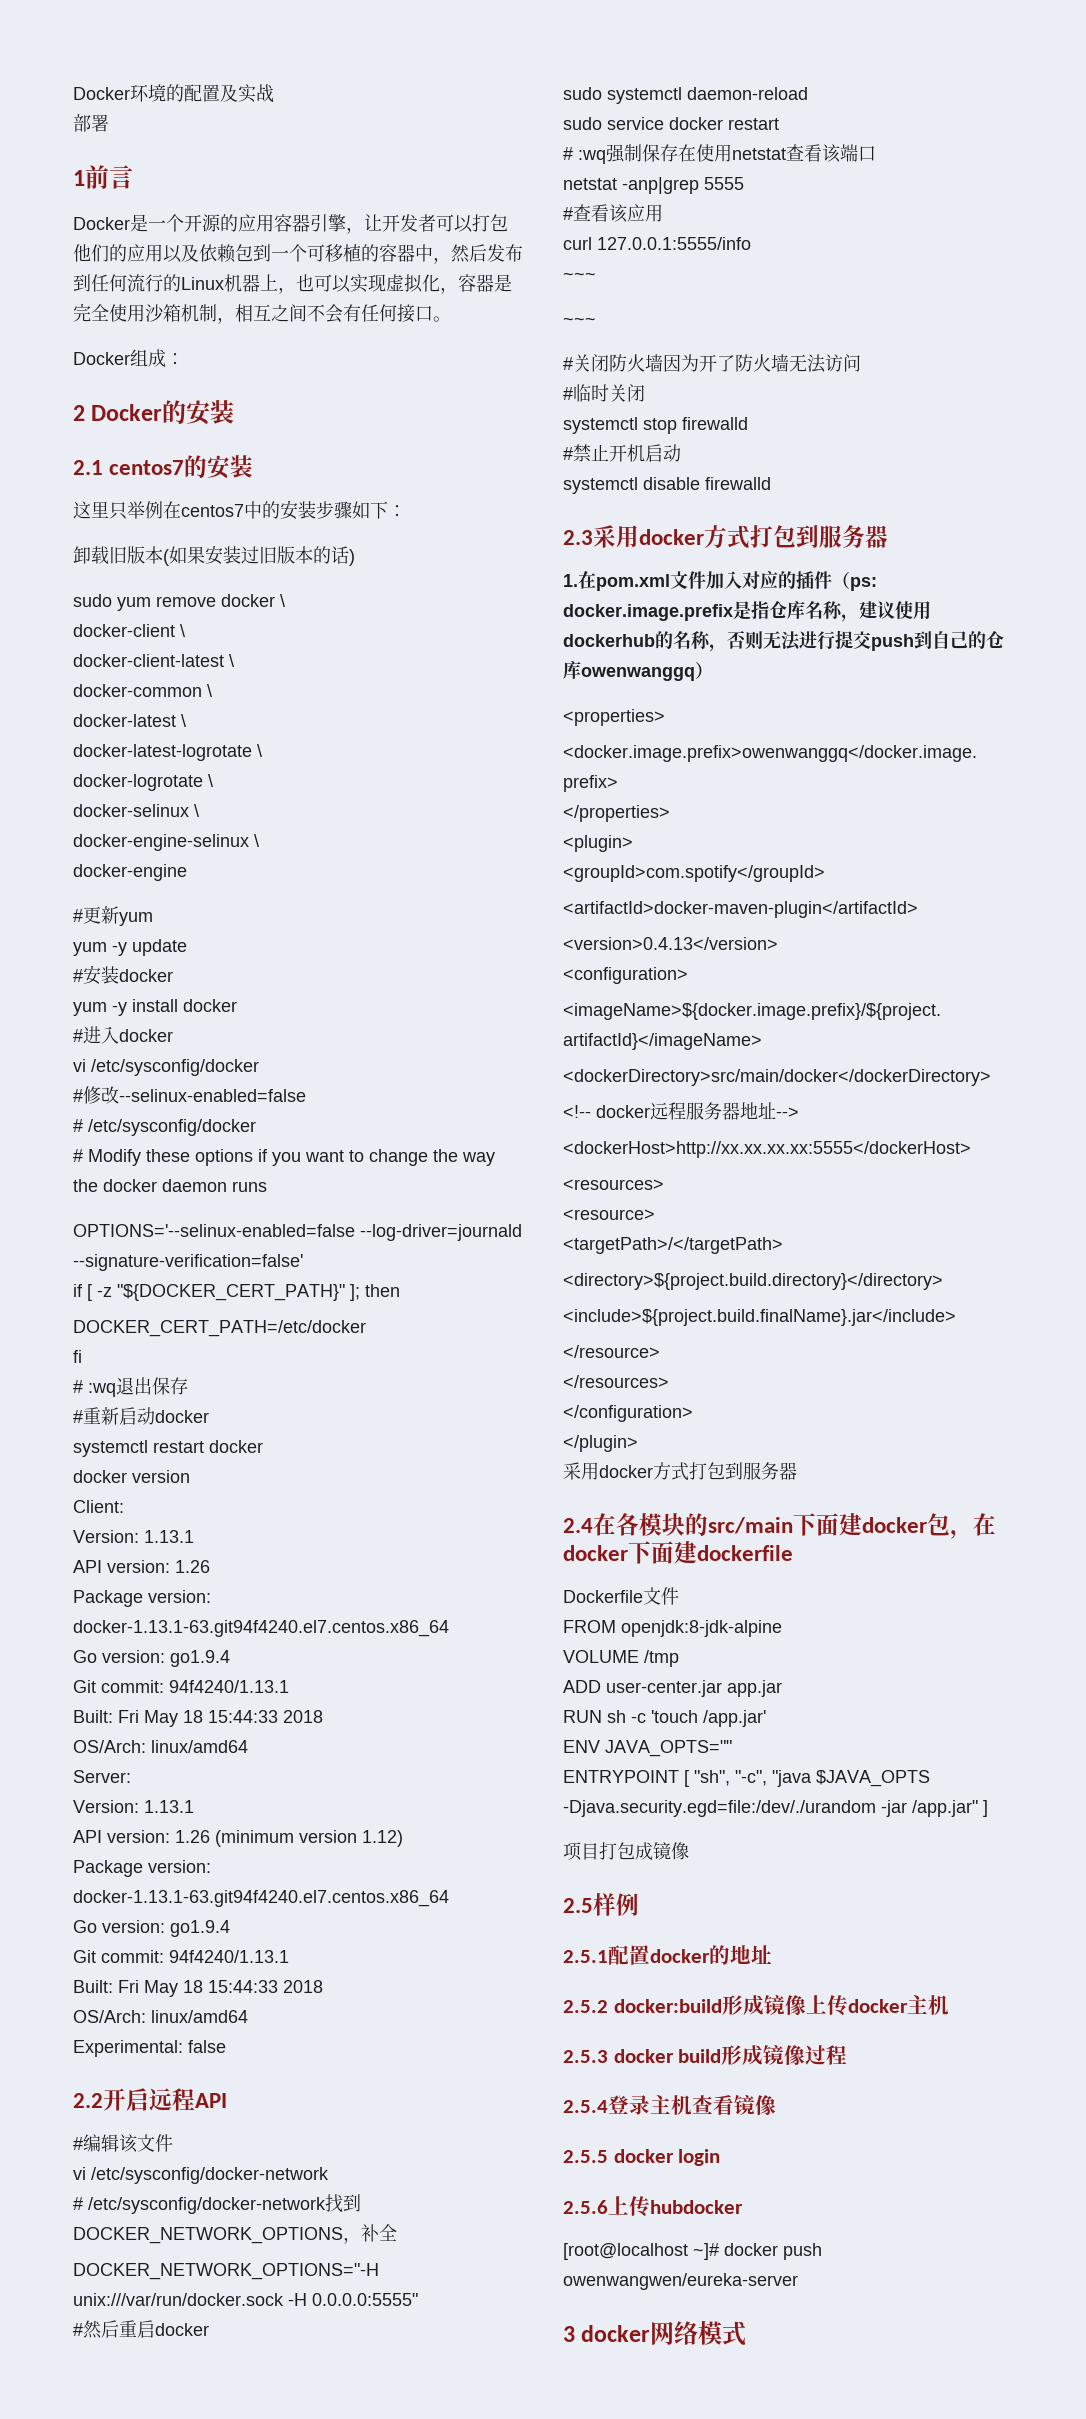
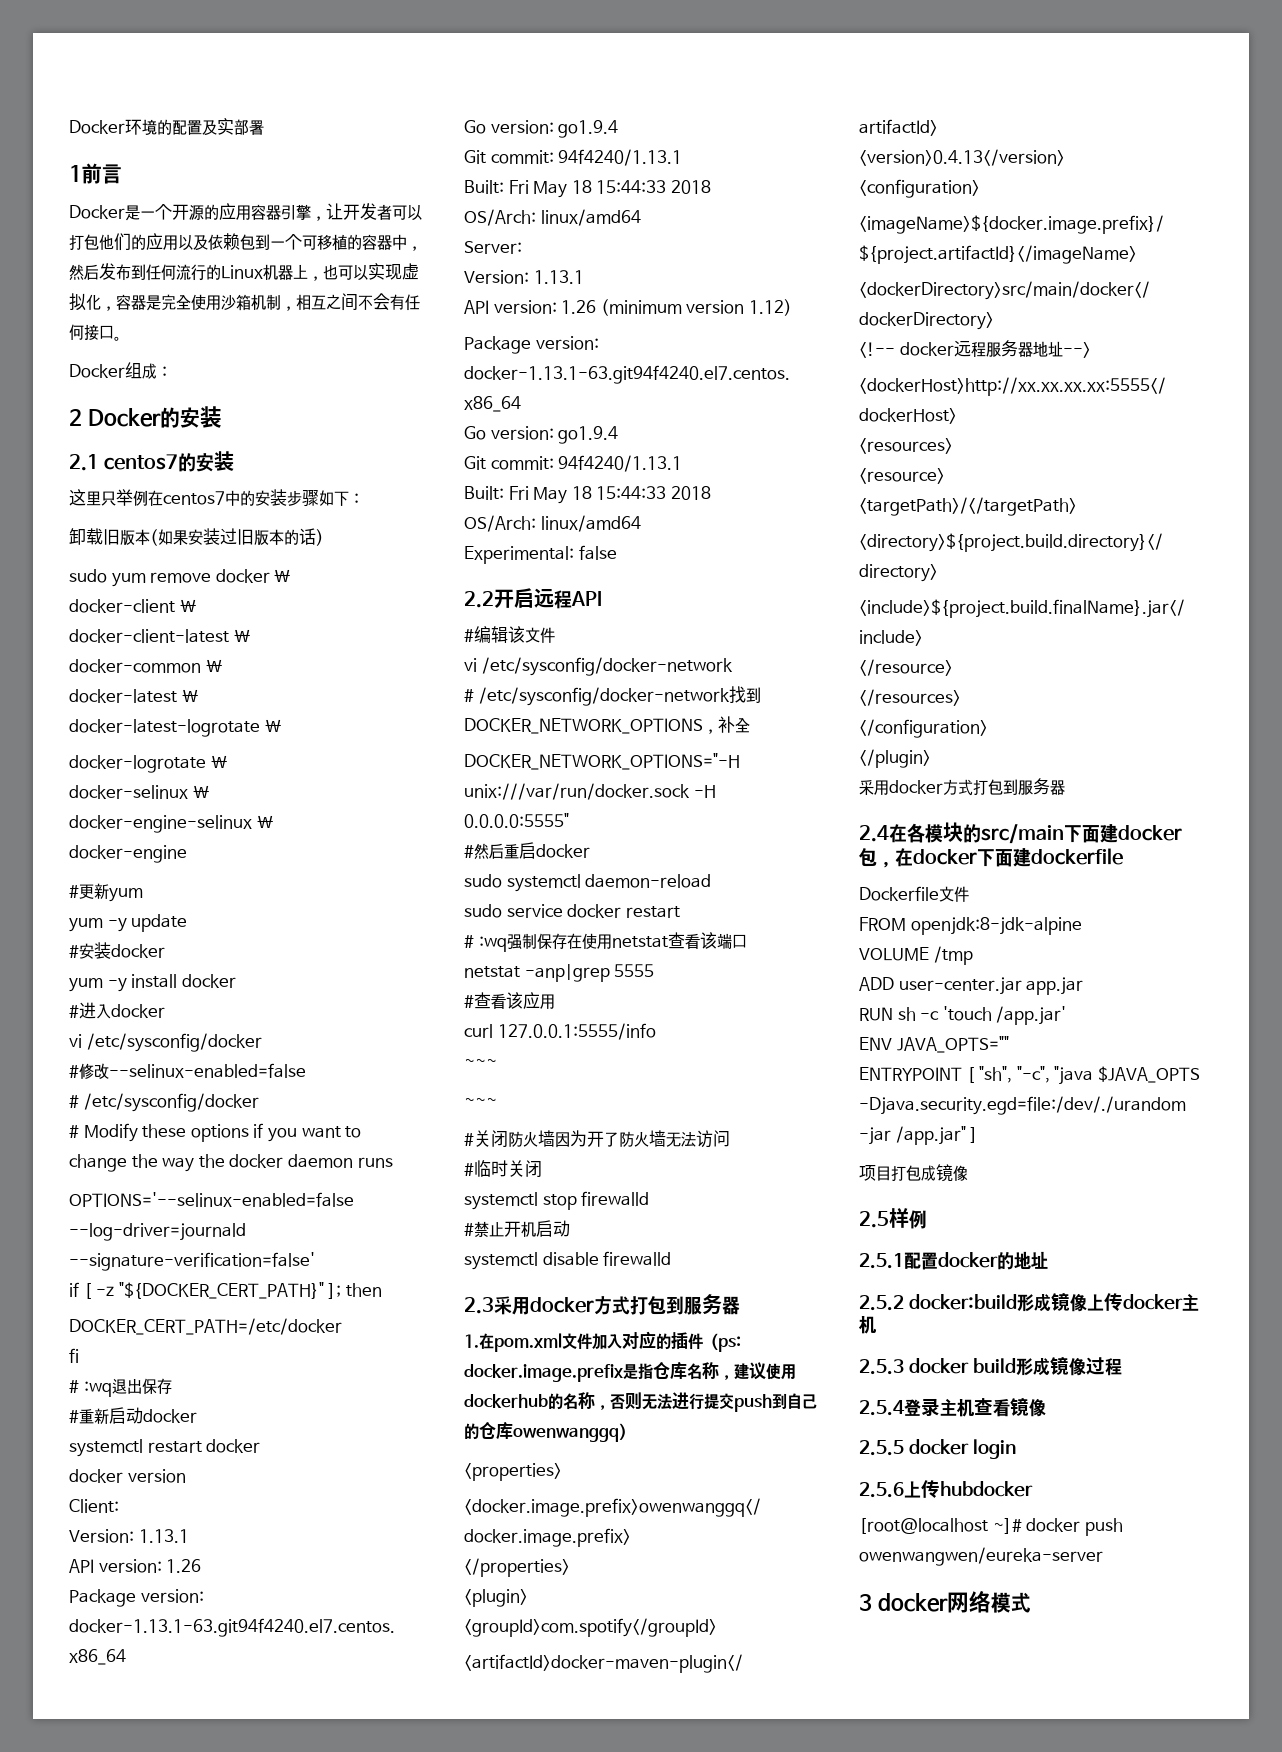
- Docker环境的配置及实战
- 部署
+ Docker环境的配置及实部署

